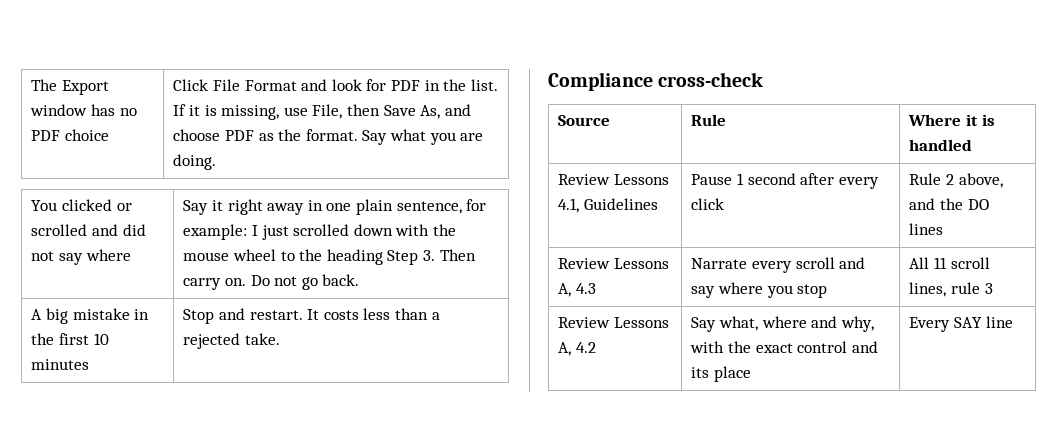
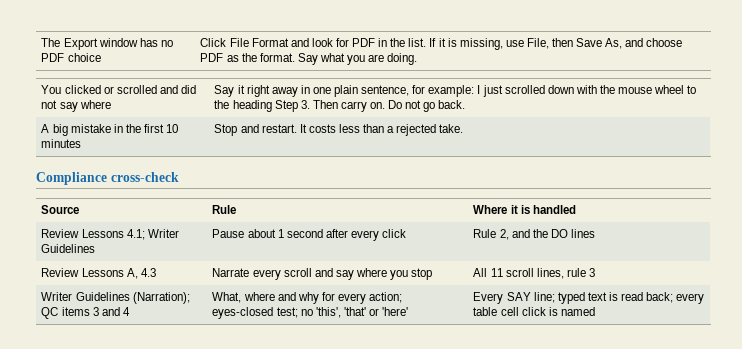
- Review Lessons 4.1, Guidelines | Pause 1 second after every click | Rule 2 above, and the DO lines
+ Review Lessons 4.1; Writer Guidelines | Pause about 1 second after every click | Rule 2, and the DO lines
- Review Lessons A, 4.2 | Say what, where and why, with the exact control and its place | Every SAY line
+ Writer Guidelines (Narration); QC items 3 and 4 | What, where and why for every action; eyes-closed test; no 'this', 'that' or 'here' | Every SAY line; typed text is read back; every table cell click is named

